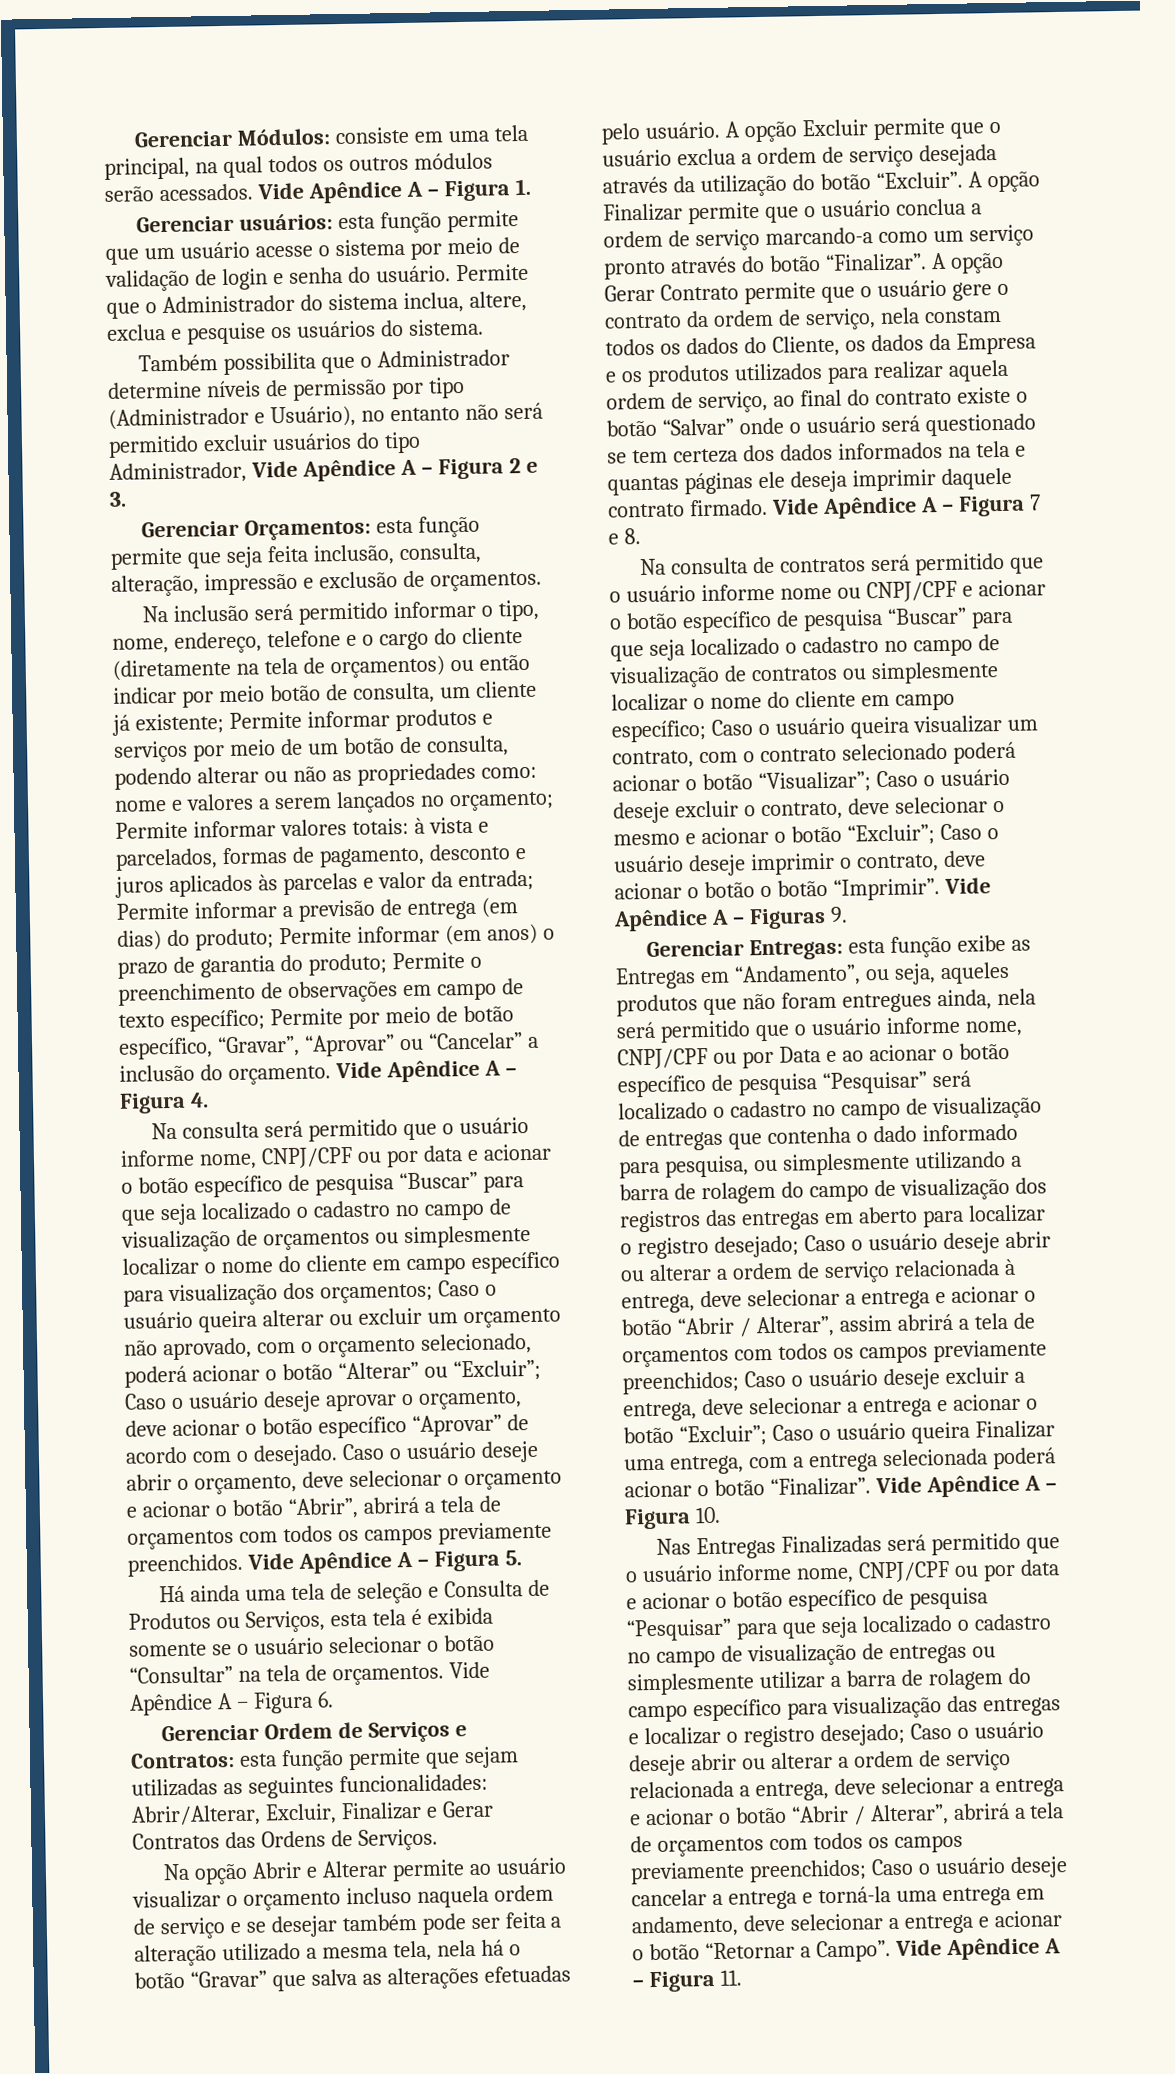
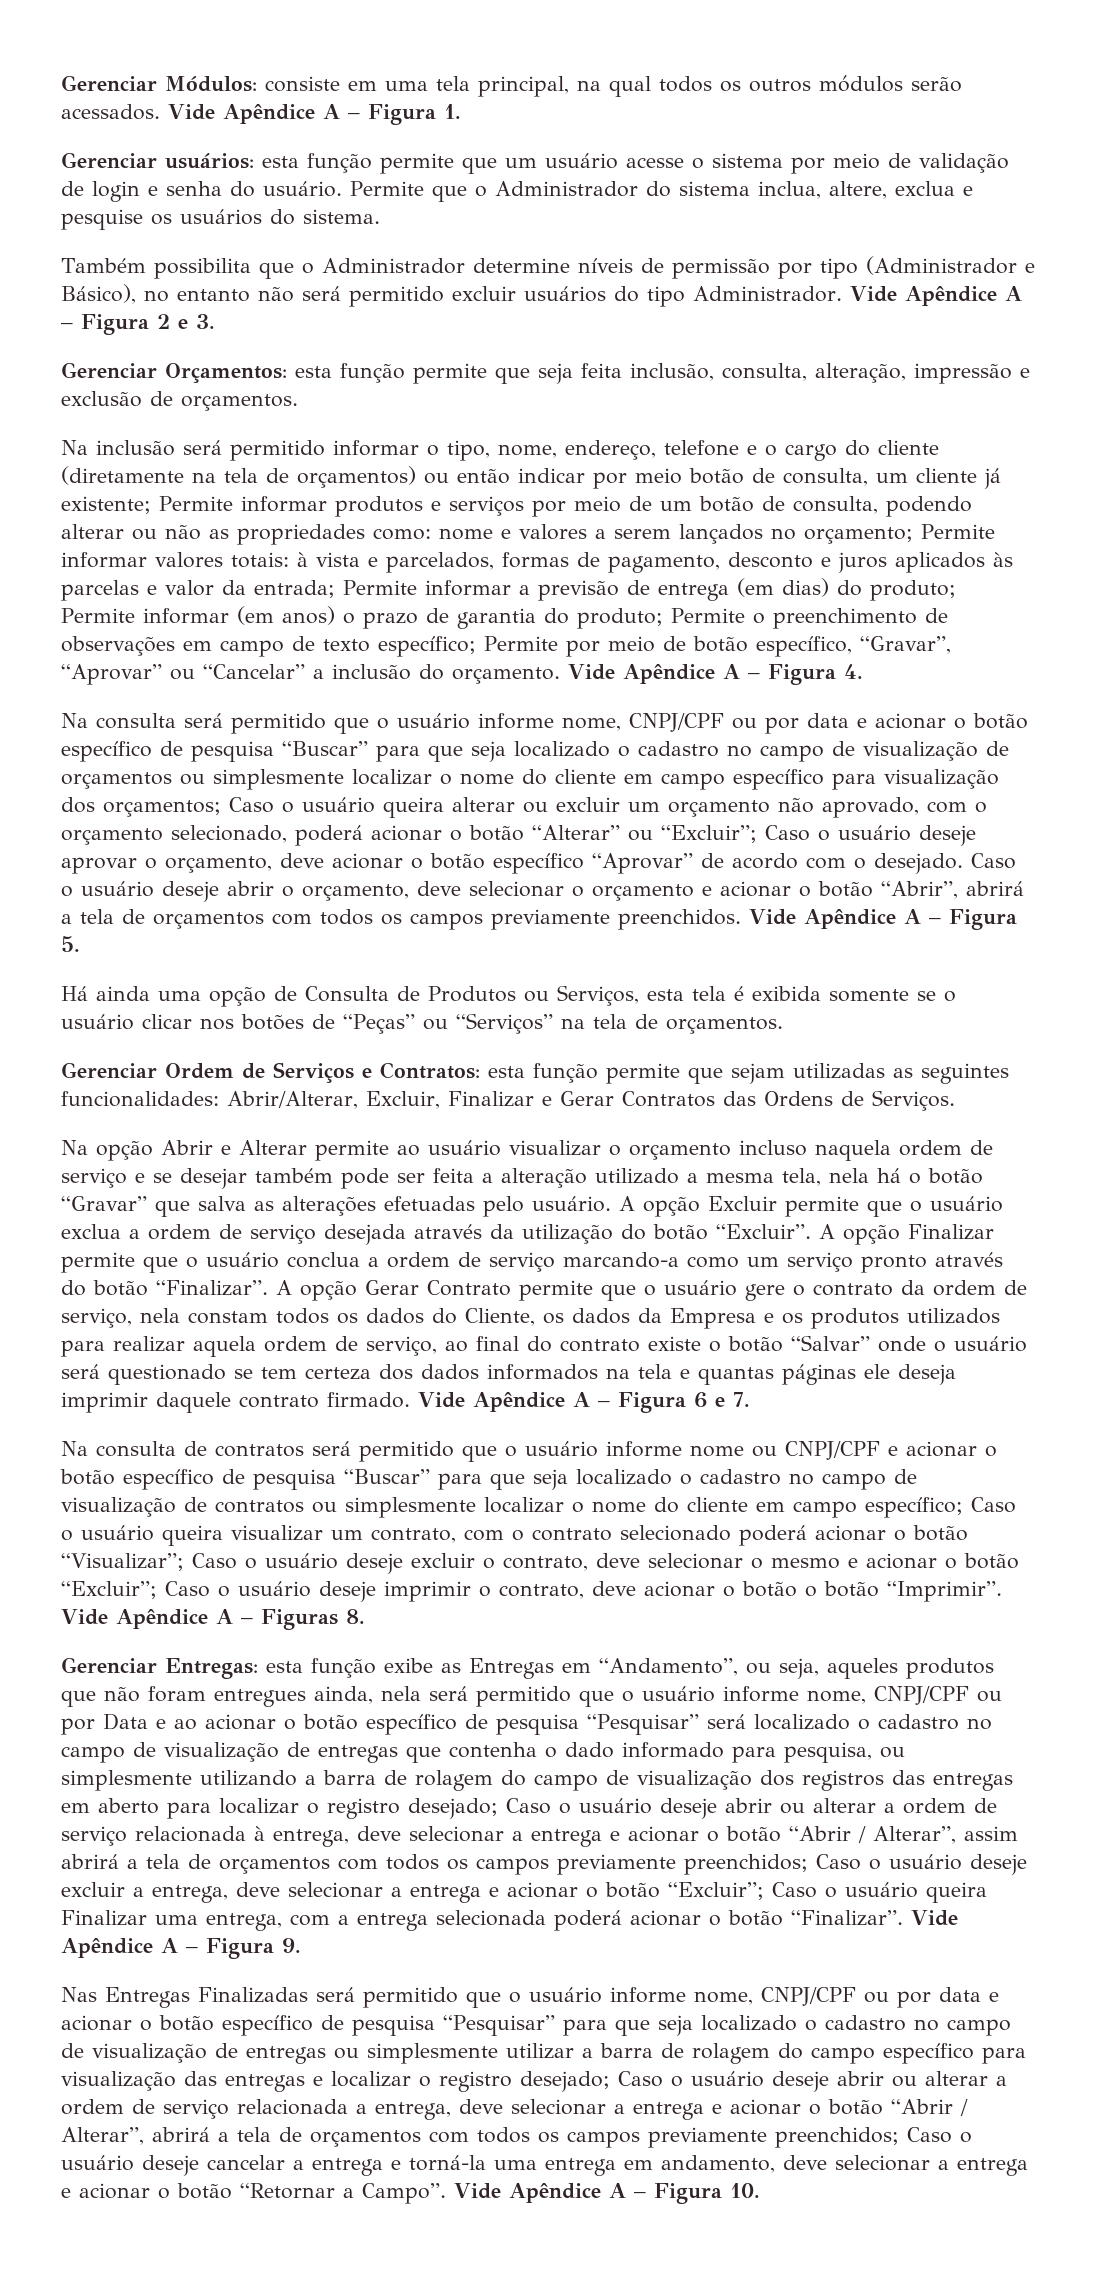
- Também possibilita que o Administrador determine níveis de permissão por tipo (Administrador e Usuário), no entanto não será permitido excluir usuários do tipo Administrador, Vide Apêndice A – Figura 2 e 3.
+ Também possibilita que o Administrador determine níveis de permissão por tipo (Administrador e Básico), no entanto não será permitido excluir usuários do tipo Administrador. Vide Apêndice A – Figura 2 e 3.
- Há ainda uma tela de seleção e Consulta de Produtos ou Serviços, esta tela é exibida somente se o usuário selecionar o botão “Consultar” na tela de orçamentos. Vide Apêndice A – Figura 6.
+ Há ainda uma opção de Consulta de Produtos ou Serviços, esta tela é exibida somente se o usuário clicar nos botões de “Peças” ou “Serviços” na tela de orçamentos.
- Vide Apêndice A – Figura 7 e 8.
+ Vide Apêndice A – Figura 6 e 7.
- Vide Apêndice A – Figuras 9.
+ Vide Apêndice A – Figuras 8.
- Vide Apêndice A – Figura 10.
+ Vide Apêndice A – Figura 9.
- Vide Apêndice A – Figura 11.
+ Vide Apêndice A – Figura 10.

